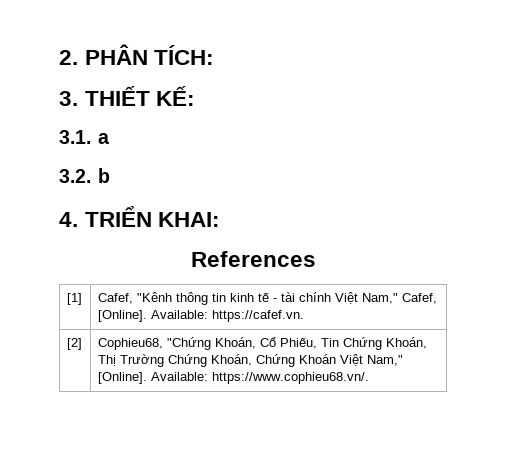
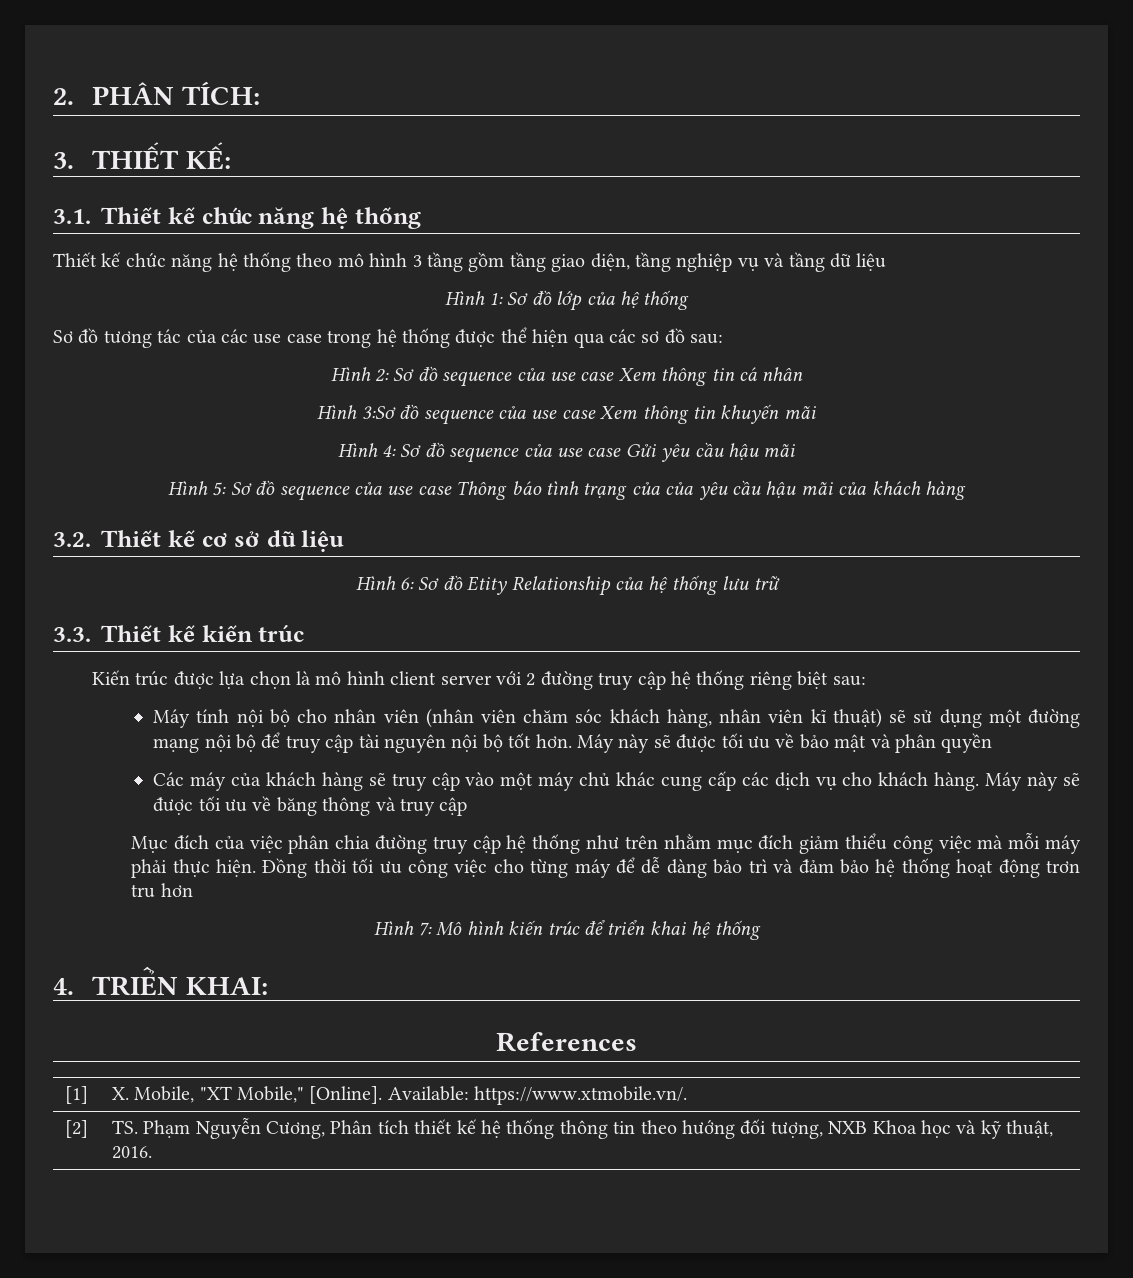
- 3.1. a
- 3.2. b
+ 3.1. Thiết kế chức năng hệ thống
+ Thiết kế chức năng hệ thống theo mô hình 3 tầng gồm tầng giao diện, tầng nghiệp vụ và tầng dữ liệu
+ Hình 1: Sơ đồ lớp của hệ thống
+ Sơ đồ tương tác của các use case trong hệ thống được thể hiện qua các sơ đồ sau:
+ Hình 2: Sơ đồ sequence của use case Xem thông tin cá nhân
+ Hình 3:Sơ đồ sequence của use case Xem thông tin khuyến mãi
+ Hình 4: Sơ đồ sequence của use case Gửi yêu cầu hậu mãi
+ Hình 5: Sơ đồ sequence của use case Thông báo tình trạng của của yêu cầu hậu mãi của khách hàng
+ 3.2. Thiết kế cơ sở dữ liệu
+ Hình 6: Sơ đồ Etity Relationship của hệ thống lưu trữ
+ 3.3. Thiết kế kiến trúc
+ Kiến trúc được lựa chọn là mô hình client server với 2 đường truy cập hệ thống riêng biệt sau:
+ Máy tính nội bộ cho nhân viên (nhân viên chăm sóc khách hàng, nhân viên kĩ thuật) sẽ sử dụng một đường mạng nội bộ để truy cập tài nguyên nội bộ tốt hơn. Máy này sẽ được tối ưu về bảo mật và phân quyền
+ Các máy của khách hàng sẽ truy cập vào một máy chủ khác cung cấp các dịch vụ cho khách hàng. Máy này sẽ được tối ưu về băng thông và truy cập
+ Mục đích của việc phân chia đường truy cập hệ thống như trên nhằm mục đích giảm thiểu công việc mà mỗi máy phải thực hiện. Đồng thời tối ưu công việc cho từng máy để dễ dàng bảo trì và đảm bảo hệ thống hoạt động trơn tru hơn
+ Hình 7: Mô hình kiến trúc để triển khai hệ thống
- [1] | Cafef, "Kênh thông tin kinh tế - tài chính Việt Nam," Cafef, [Online]. Available: https://cafef.vn.
+ [1] | X. Mobile, "XT Mobile," [Online]. Available: https://www.xtmobile.vn/.
- [2] | Cophieu68, "Chứng Khoán, Cổ Phiếu, Tin Chứng Khoán, Thị Trường Chứng Khoán, Chứng Khoán Việt Nam," [Online]. Available: https://www.cophieu68.vn/.
+ [2] | TS. Phạm Nguyễn Cương, Phân tích thiết kế hệ thống thông tin theo hướng đối tượng, NXB Khoa học và kỹ thuật, 2016.

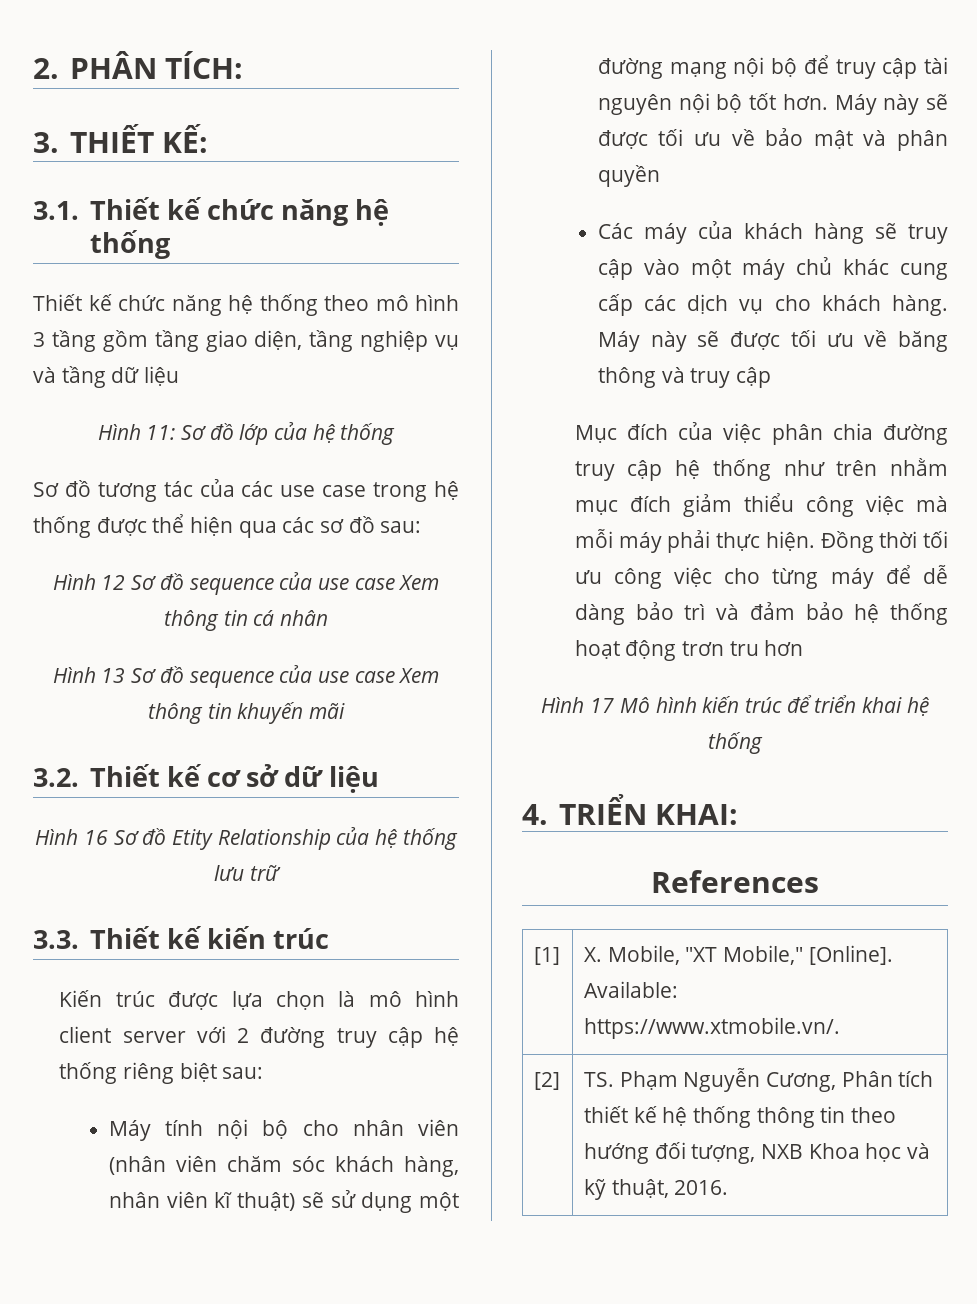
- Hình 1: Sơ đồ lớp của hệ thống
+ Hình 11: Sơ đồ lớp của hệ thống
- Hình 2: Sơ đồ sequence của use case Xem thông tin cá nhân
+ Hình 12 Sơ đồ sequence của use case Xem thông tin cá nhân
- Hình 3:Sơ đồ sequence của use case Xem thông tin khuyến mãi
+ Hình 13 Sơ đồ sequence của use case Xem thông tin khuyến mãi
- Hình 4: Sơ đồ sequence của use case Gửi yêu cầu hậu mãi
- Hình 5: Sơ đồ sequence của use case Thông báo tình trạng của của yêu cầu hậu mãi của khách hàng
- Hình 6: Sơ đồ Etity Relationship của hệ thống lưu trữ
+ Hình 16 Sơ đồ Etity Relationship của hệ thống lưu trữ
- Hình 7: Mô hình kiến trúc để triển khai hệ thống
+ Hình 17 Mô hình kiến trúc để triển khai hệ thống

